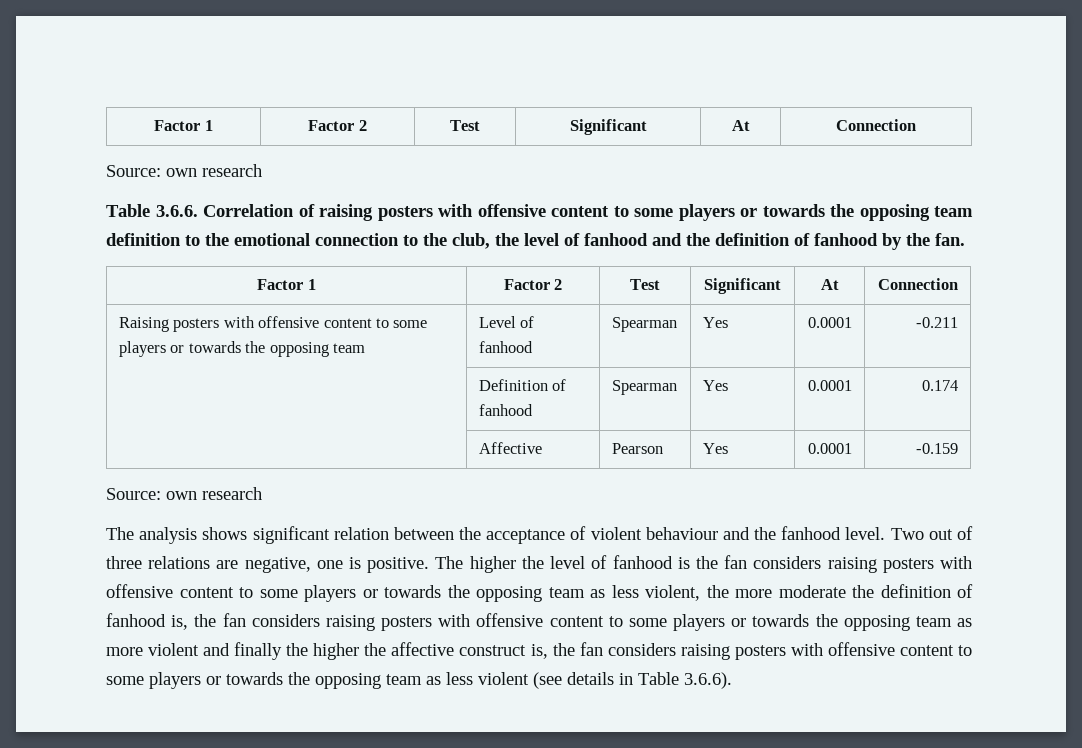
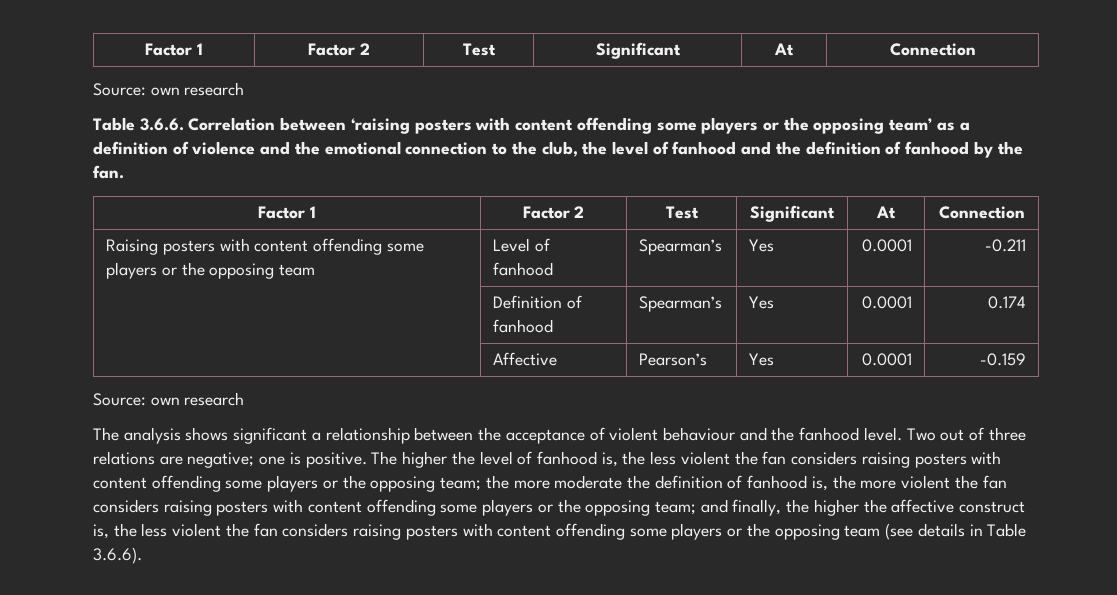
- Table 3.6.6. Correlation of raising posters with offensive content to some players or towards the opposing team definition to the emotional connection to the club, the level of fanhood and the definition of fanhood by the fan.
+ Table 3.6.6. Correlation between ‘raising posters with content offending some players or the opposing team’ as a definition of violence and the emotional connection to the club, the level of fanhood and the definition of fanhood by the fan.
- Raising posters with offensive content to some players or towards the opposing team | Level of fanhood | Spearman | Yes | 0.0001 | -0.211
+ Raising posters with content offending some players or the opposing team | Level of fanhood | Spearman’s | Yes | 0.0001 | -0.211
- | Definition of fanhood | Spearman | Yes | 0.0001 | 0.174
+ | Definition of fanhood | Spearman’s | Yes | 0.0001 | 0.174
- | Affective | Pearson | Yes | 0.0001 | -0.159
+ | Affective | Pearson’s | Yes | 0.0001 | -0.159
- The analysis shows significant relation between the acceptance of violent behaviour and the fanhood level.
+ The analysis shows significant a relationship between the acceptance of violent behaviour and the fanhood level.
- Two out of three relations are negative, one is positive.
+ Two out of three relations are negative; one is positive.
- The higher the level of fanhood is the fan considers raising posters with offensive content to some players or towards the opposing team as less violent, the more moderate the definition of fanhood is, the fan considers raising posters with offensive content to some players or towards the opposing team as more violent and finally the higher the affective construct is, the fan considers raising posters with offensive content to some players or towards the opposing team as less violent (see details in Table 3.6.6).
+ The higher the level of fanhood is, the less violent the fan considers raising posters with content offending some players or the opposing team; the more moderate the definition of fanhood is, the more violent the fan considers raising posters with content offending some players or the opposing team; and finally, the higher the affective construct is, the less violent the fan considers raising posters with content offending some players or the opposing team (see details in Table 3.6.6).

